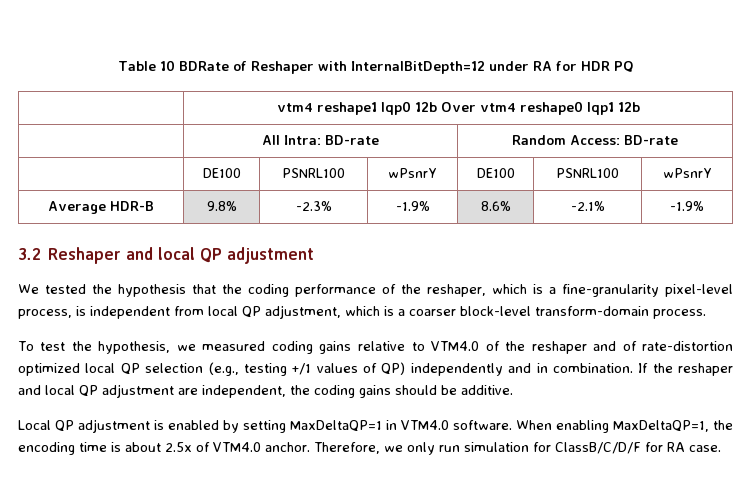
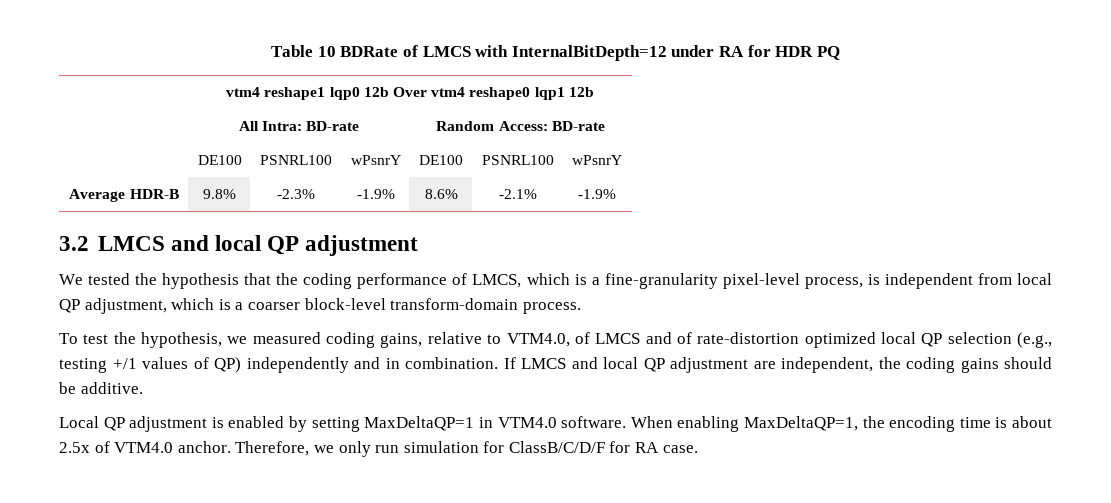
- Table 10 BDRate of Reshaper with InternalBitDepth=12 under RA for HDR PQ
+ Table 10 BDRate of LMCS with InternalBitDepth=12 under RA for HDR PQ
- 3.2 Reshaper and local QP adjustment
+ 3.2 LMCS and local QP adjustment
- We tested the hypothesis that the coding performance of the reshaper, which is a fine-granularity pixel-level process, is independent from local QP adjustment, which is a coarser block-level transform-domain process.
+ We tested the hypothesis that the coding performance of LMCS, which is a fine-granularity pixel-level process, is independent from local QP adjustment, which is a coarser block-level transform-domain process.
- To test the hypothesis, we measured coding gains relative to VTM4.0 of the reshaper and of rate-distortion optimized local QP selection (e.g., testing +/1 values of QP) independently and in combination.
+ To test the hypothesis, we measured coding gains, relative to VTM4.0, of LMCS and of rate-distortion optimized local QP selection (e.g., testing +/1 values of QP) independently and in combination.
- If the reshaper and local QP adjustment are independent, the coding gains should be additive.
+ If LMCS and local QP adjustment are independent, the coding gains should be additive.

